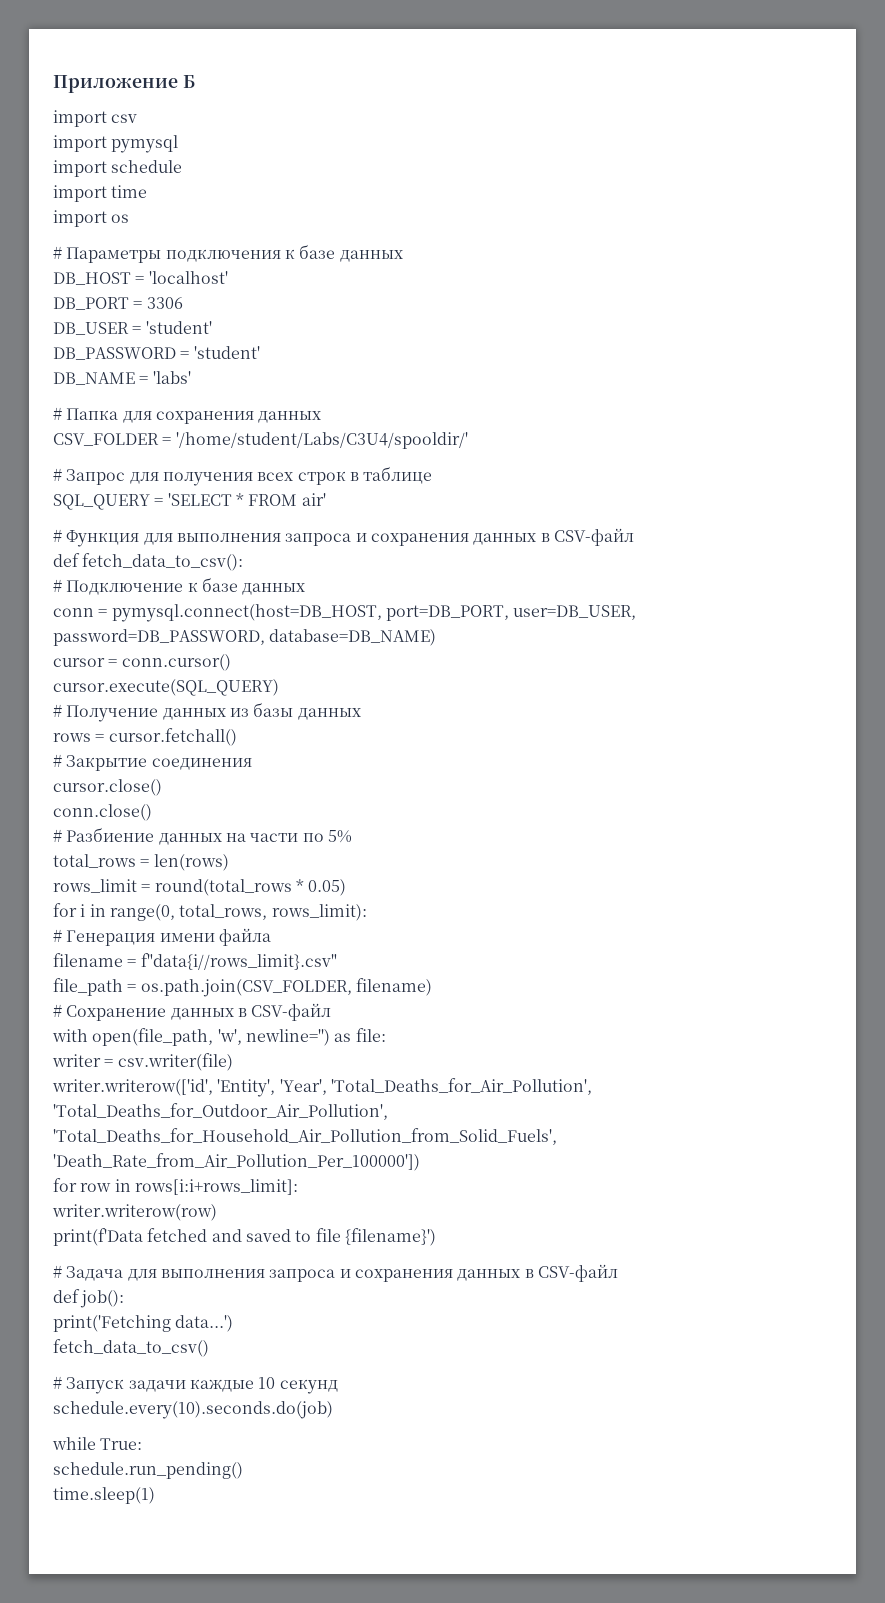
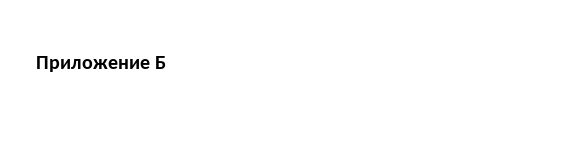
- import csv
- import pymysql
- import schedule
- import time
- import os
- # Параметры подключения к базе данных
- DB_HOST = 'localhost'
- DB_PORT = 3306
- DB_USER = 'student'
- DB_PASSWORD = 'student'
- DB_NAME = 'labs'
- # Папка для сохранения данных
- CSV_FOLDER = '/home/student/Labs/C3U4/spooldir/'
- # Запрос для получения всех строк в таблице
- SQL_QUERY = 'SELECT * FROM air'
- # Функция для выполнения запроса и сохранения данных в CSV-файл
- def fetch_data_to_csv():
- # Подключение к базе данных
- conn = pymysql.connect(host=DB_HOST, port=DB_PORT, user=DB_USER, password=DB_PASSWORD, database=DB_NAME)
- cursor = conn.cursor()
- cursor.execute(SQL_QUERY)
- # Получение данных из базы данных
- rows = cursor.fetchall()
- # Закрытие соединения
- cursor.close()
- conn.close()
- # Разбиение данных на части по 5%
- total_rows = len(rows)
- rows_limit = round(total_rows * 0.05)
- for i in range(0, total_rows, rows_limit):
- # Генерация имени файла
- filename = f"data{i//rows_limit}.csv"
- file_path = os.path.join(CSV_FOLDER, filename)
- # Сохранение данных в CSV-файл
- with open(file_path, 'w', newline='') as file:
- writer = csv.writer(file)
- writer.writerow(['id', 'Entity', 'Year', 'Total_Deaths_for_Air_Pollution', 'Total_Deaths_for_Outdoor_Air_Pollution', 'Total_Deaths_for_Household_Air_Pollution_from_Solid_Fuels', 'Death_Rate_from_Air_Pollution_Per_100000'])
- for row in rows[i:i+rows_limit]:
- writer.writerow(row)
- print(f'Data fetched and saved to file {filename}')
- # Задача для выполнения запроса и сохранения данных в CSV-файл
- def job():
- print('Fetching data...')
- fetch_data_to_csv()
- # Запуск задачи каждые 10 секунд
- schedule.every(10).seconds.do(job)
- while True:
- schedule.run_pending()
- time.sleep(1)

